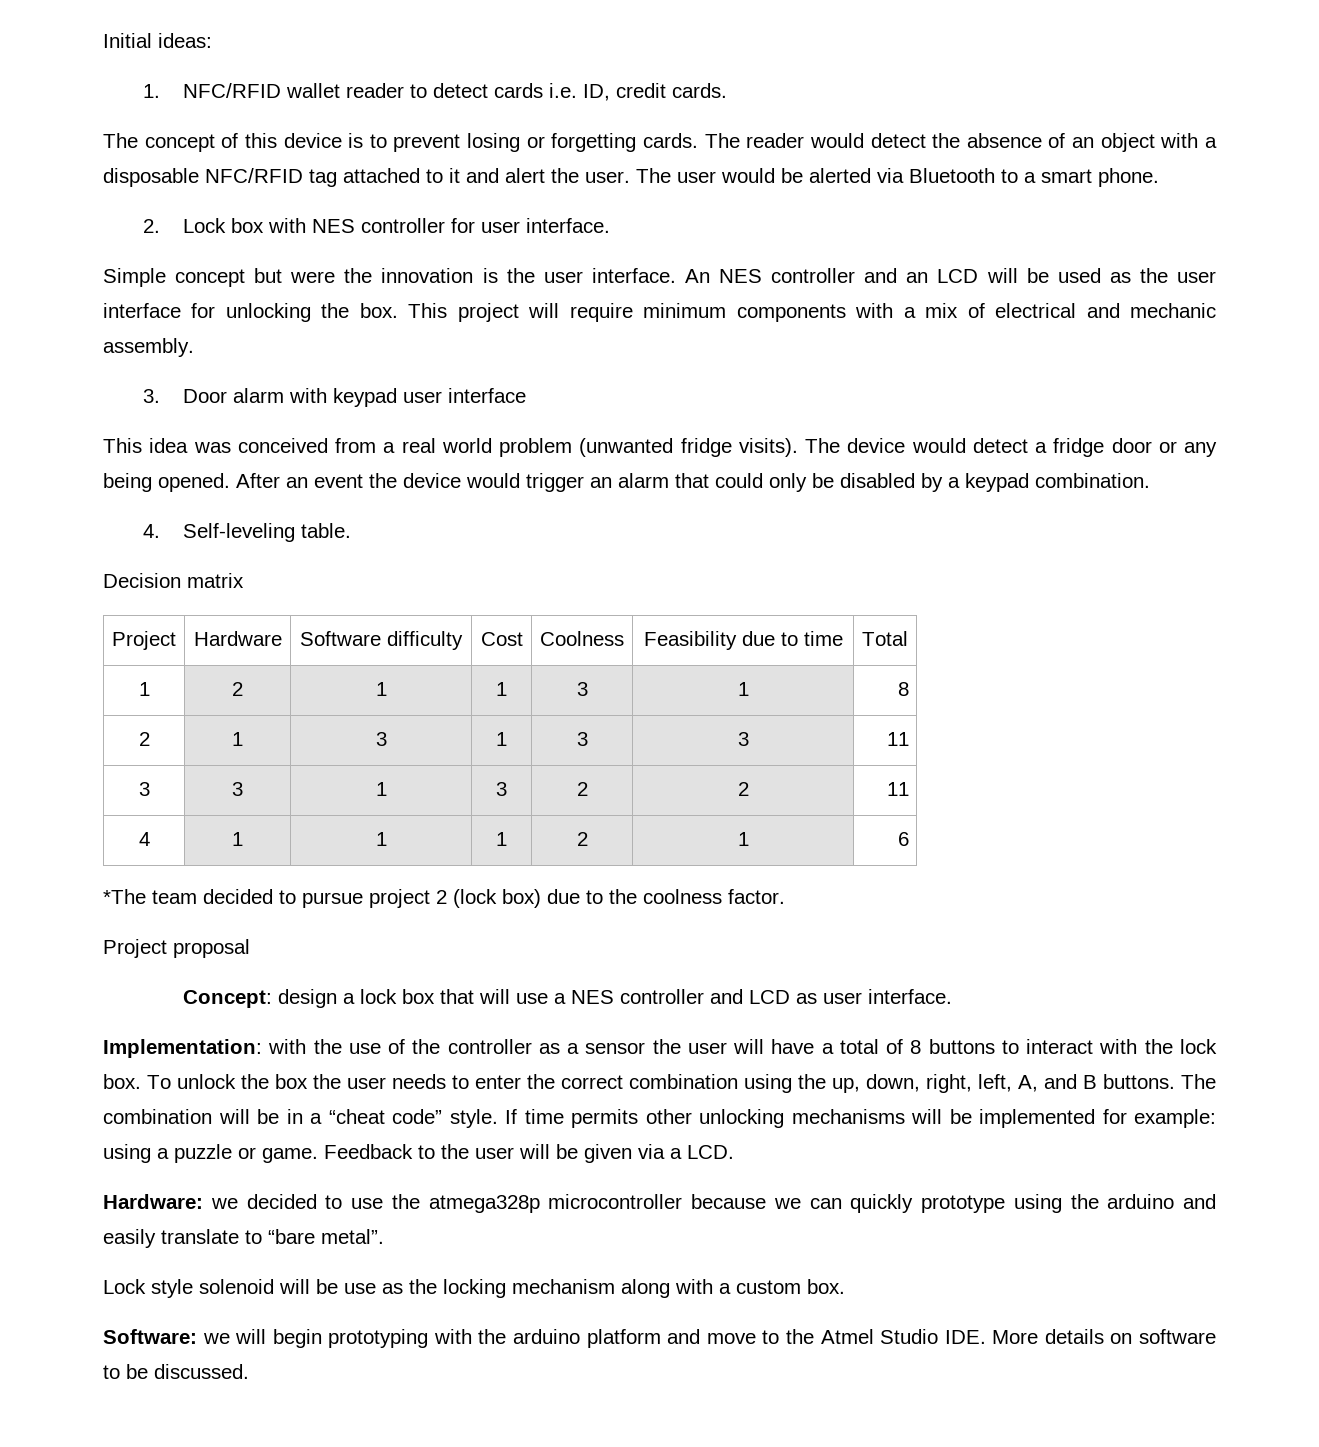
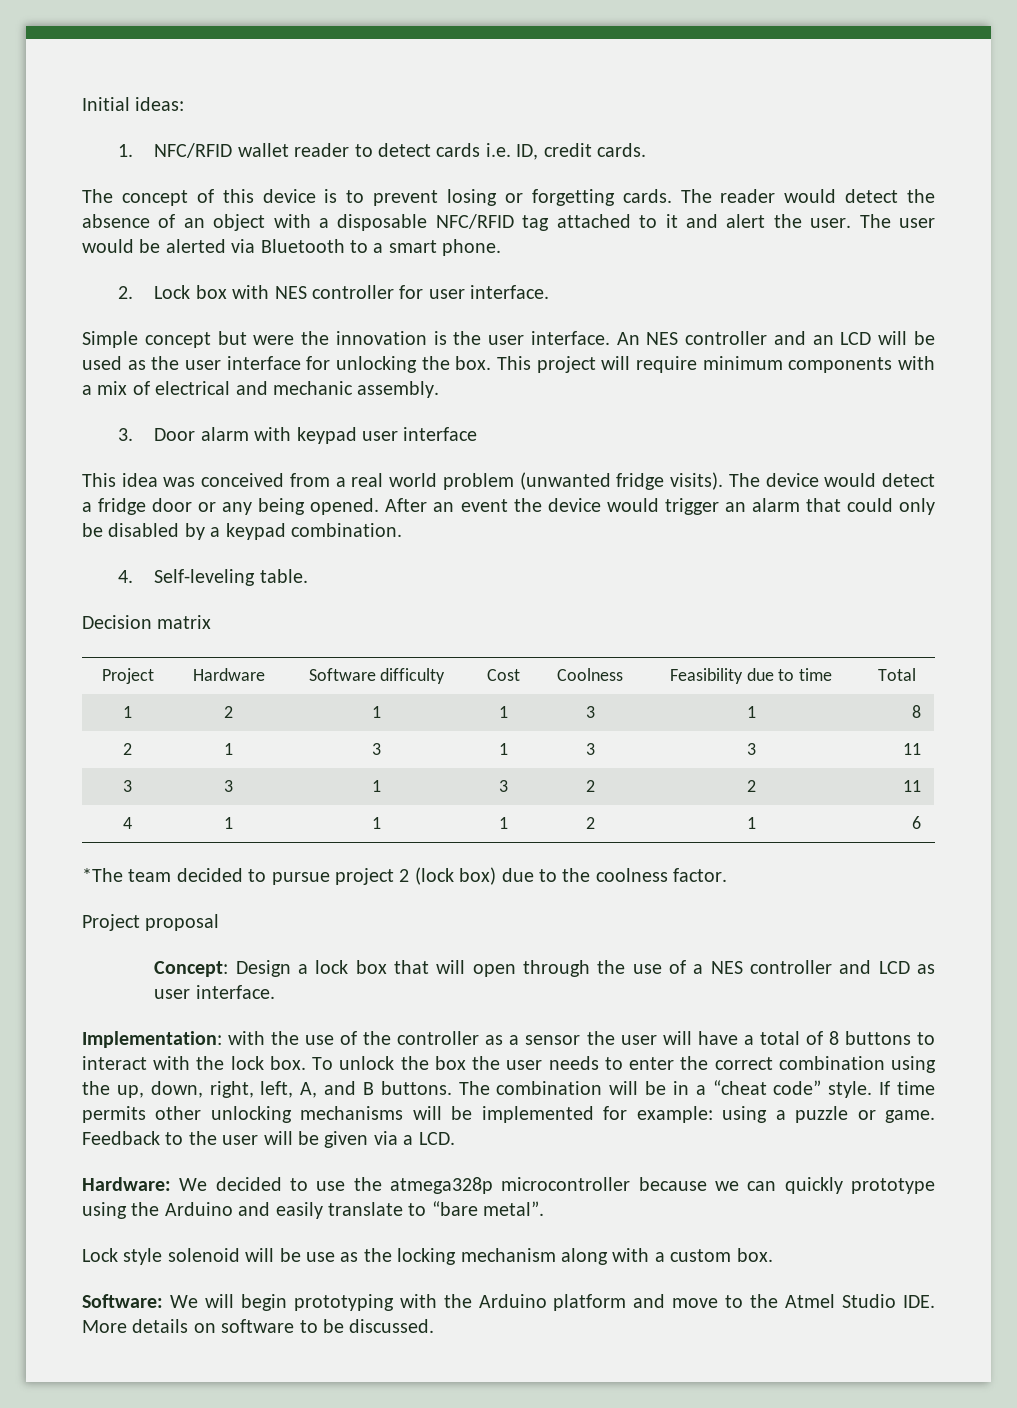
- Concept: design a lock box that will use a NES controller and LCD as user interface.
+ Concept: Design a lock box that will open through the use of a NES controller and LCD as user interface.
- Hardware: we decided to use the atmega328p microcontroller because we can quickly prototype using the arduino and easily translate to “bare metal”.
+ Hardware: We decided to use the atmega328p microcontroller because we can quickly prototype using the Arduino and easily translate to “bare metal”.
- Software: we will begin prototyping with the arduino platform and move to the Atmel Studio IDE. More details on software to be discussed.
+ Software: We will begin prototyping with the Arduino platform and move to the Atmel Studio IDE. More details on software to be discussed.

